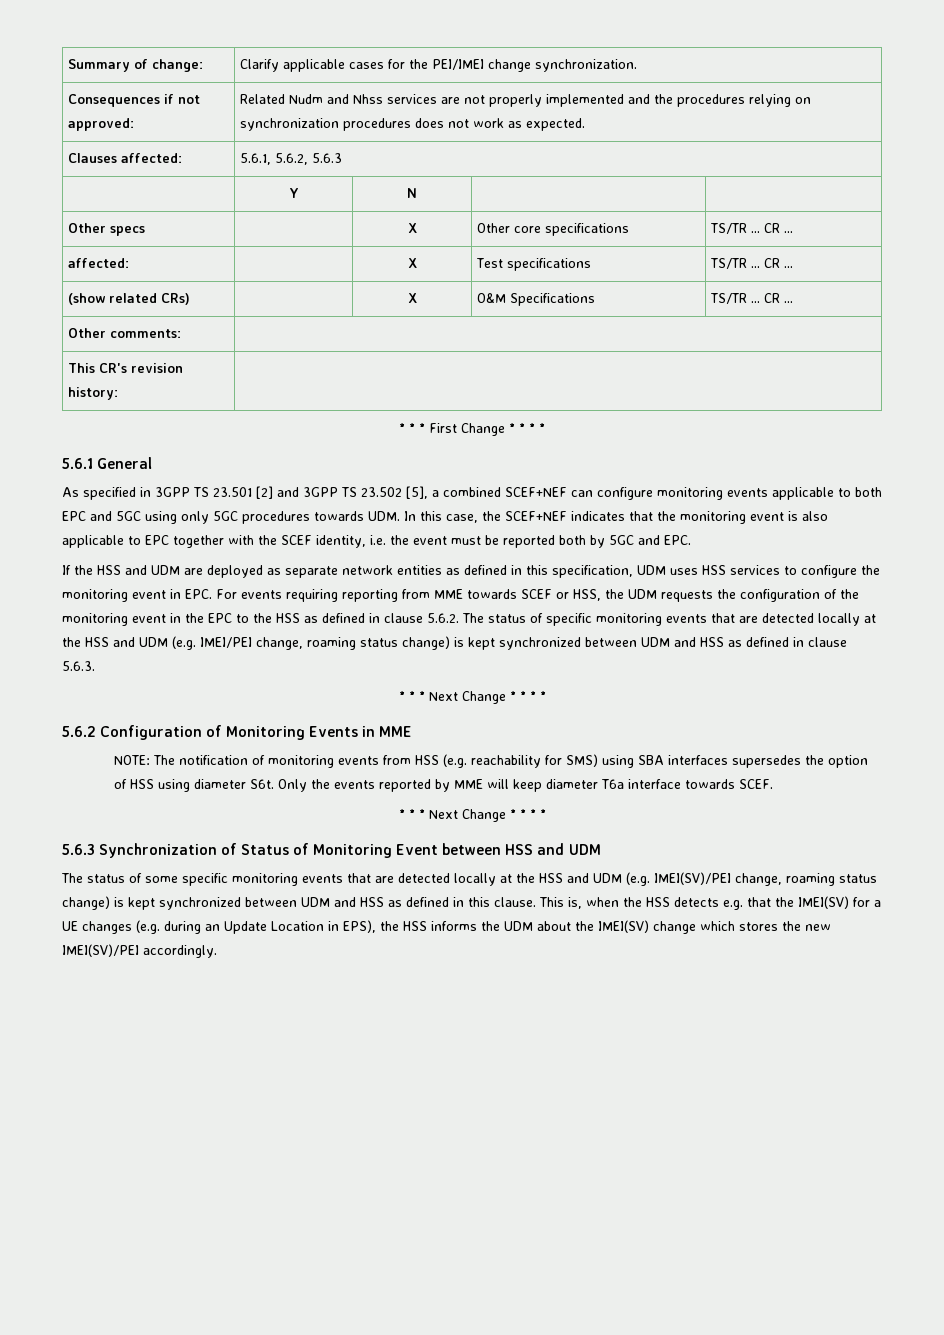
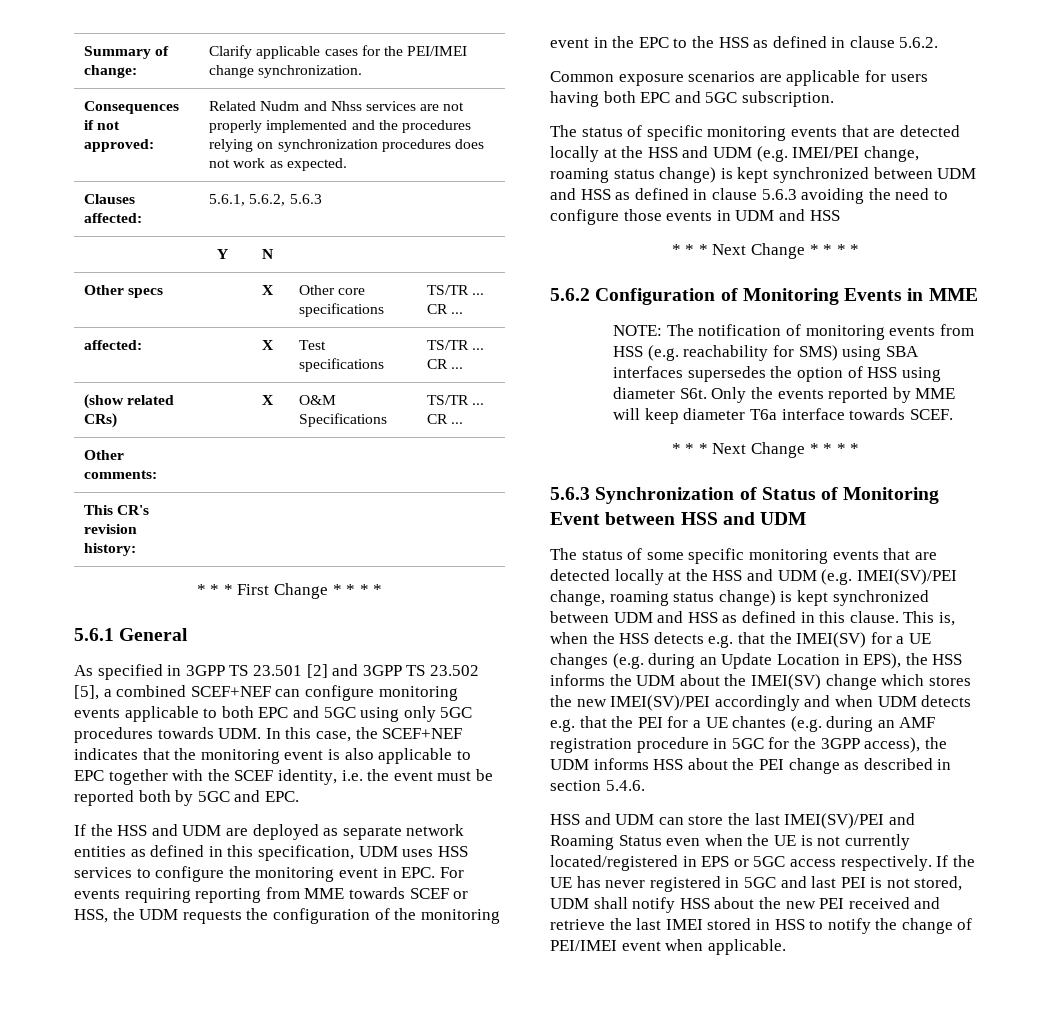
- If the HSS and UDM are deployed as separate network entities as defined in this specification, UDM uses HSS services to configure the monitoring event in EPC. For events requiring reporting from MME towards SCEF or HSS, the UDM requests the configuration of the monitoring event in the EPC to the HSS as defined in clause 5.6.2. The status of specific monitoring events that are detected locally at the HSS and UDM (e.g. IMEI/PEI change, roaming status change) is kept synchronized between UDM and HSS as defined in clause 5.6.3.
+ If the HSS and UDM are deployed as separate network entities as defined in this specification, UDM uses HSS services to configure the monitoring event in EPC. For events requiring reporting from MME towards SCEF or HSS, the UDM requests the configuration of the monitoring event in the EPC to the HSS as defined in clause 5.6.2.
+ Common exposure scenarios are applicable for users having both EPC and 5GC subscription.
+ The status of specific monitoring events that are detected locally at the HSS and UDM (e.g. IMEI/PEI change, roaming status change) is kept synchronized between UDM and HSS as defined in clause 5.6.3 avoiding the need to configure those events in UDM and HSS
- This is, when the HSS detects e.g. that the IMEI(SV) for a UE changes (e.g. during an Update Location in EPS), the HSS informs the UDM about the IMEI(SV) change which stores the new IMEI(SV)/PEI accordingly.
+ This is, when the HSS detects e.g. that the IMEI(SV) for a UE changes (e.g. during an Update Location in EPS), the HSS informs the UDM about the IMEI(SV) change which stores the new IMEI(SV)/PEI accordingly and when UDM detects e.g. that the PEI for a UE chantes (e.g. during an AMF registration procedure in 5GC for the 3GPP access), the UDM informs HSS about the PEI change as described in section 5.4.6.
+ HSS and UDM can store the last IMEI(SV)/PEI and Roaming Status even when the UE is not currently located/registered in EPS or 5GC access respectively. If the UE has never registered in 5GC and last PEI is not stored, UDM shall notify HSS about the new PEI received and retrieve the last IMEI stored in HSS to notify the change of PEI/IMEI event when applicable.

